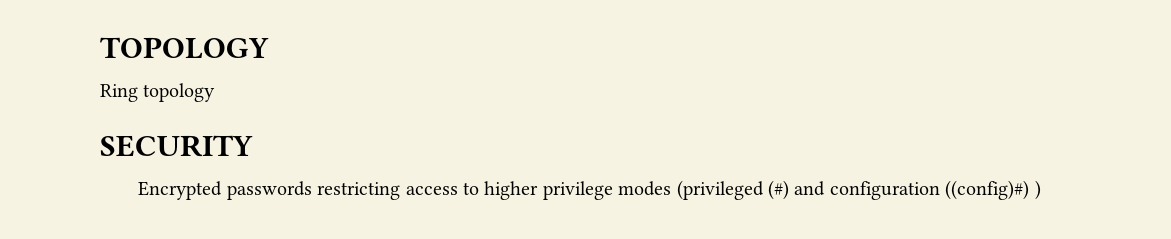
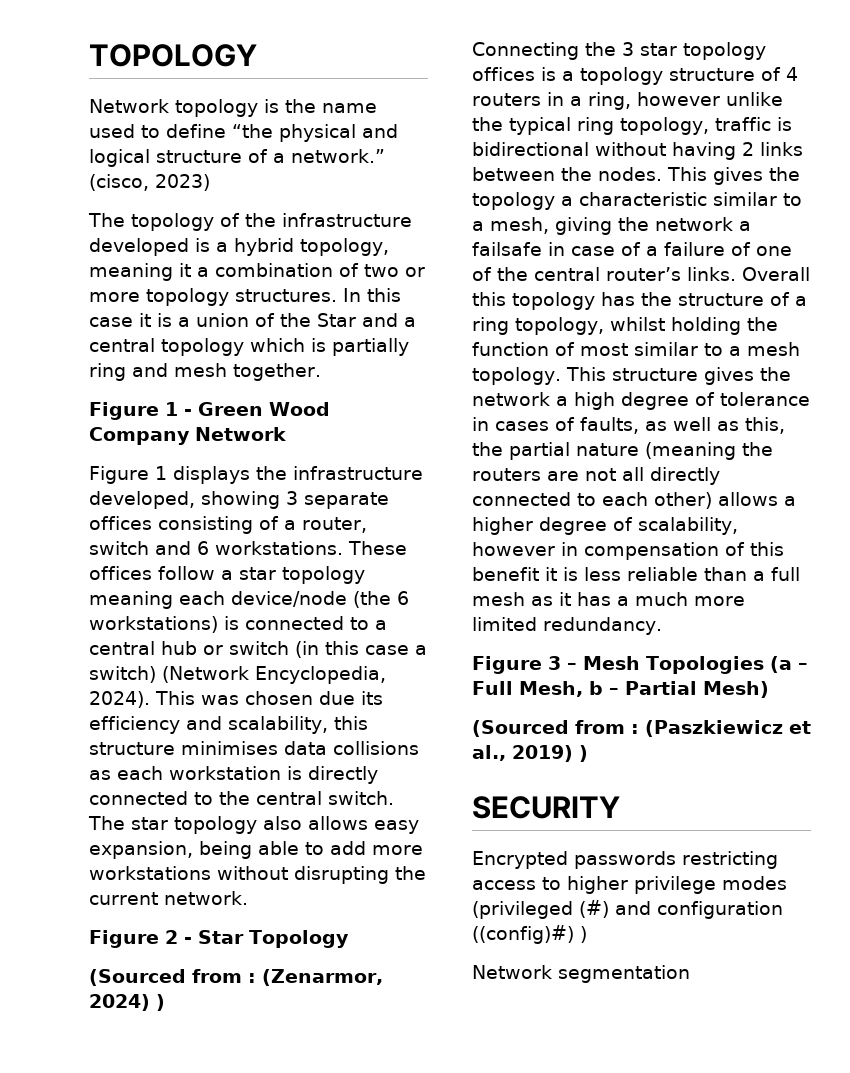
- Ring topology
+ Network topology is the name used to define “the physical and logical structure of a network.” (cisco, 2023)
+ The topology of the infrastructure developed is a hybrid topology, meaning it a combination of two or more topology structures. In this case it is a union of the Star and a central topology which is partially ring and mesh together.
+ Figure 1 - Green Wood Company Network
+ Figure 1 displays the infrastructure developed, showing 3 separate offices consisting of a router, switch and 6 workstations. These offices follow a star topology meaning each device/node (the 6 workstations) is connected to a central hub or switch (in this case a switch) (Network Encyclopedia, 2024). This was chosen due its efficiency and scalability, this structure minimises data collisions as each workstation is directly connected to the central switch. The star topology also allows easy expansion, being able to add more workstations without disrupting the current network.
+ Figure 2 - Star Topology
+ (Sourced from : (Zenarmor, 2024) )
+ Connecting the 3 star topology offices is a topology structure of 4 routers in a ring, however unlike the typical ring topology, traffic is bidirectional without having 2 links between the nodes. This gives the topology a characteristic similar to a mesh, giving the network a failsafe in case of a failure of one of the central router’s links. Overall this topology has the structure of a ring topology, whilst holding the function of most similar to a mesh topology. This structure gives the network a high degree of tolerance in cases of faults, as well as this, the partial nature (meaning the routers are not all directly connected to each other) allows a higher degree of scalability, however in compensation of this benefit it is less reliable than a full mesh as it has a much more limited redundancy.
+ Figure 3 – Mesh Topologies (a – Full Mesh, b – Partial Mesh)
+ (Sourced from : (Paszkiewicz et al., 2019) )
+ Network segmentation

